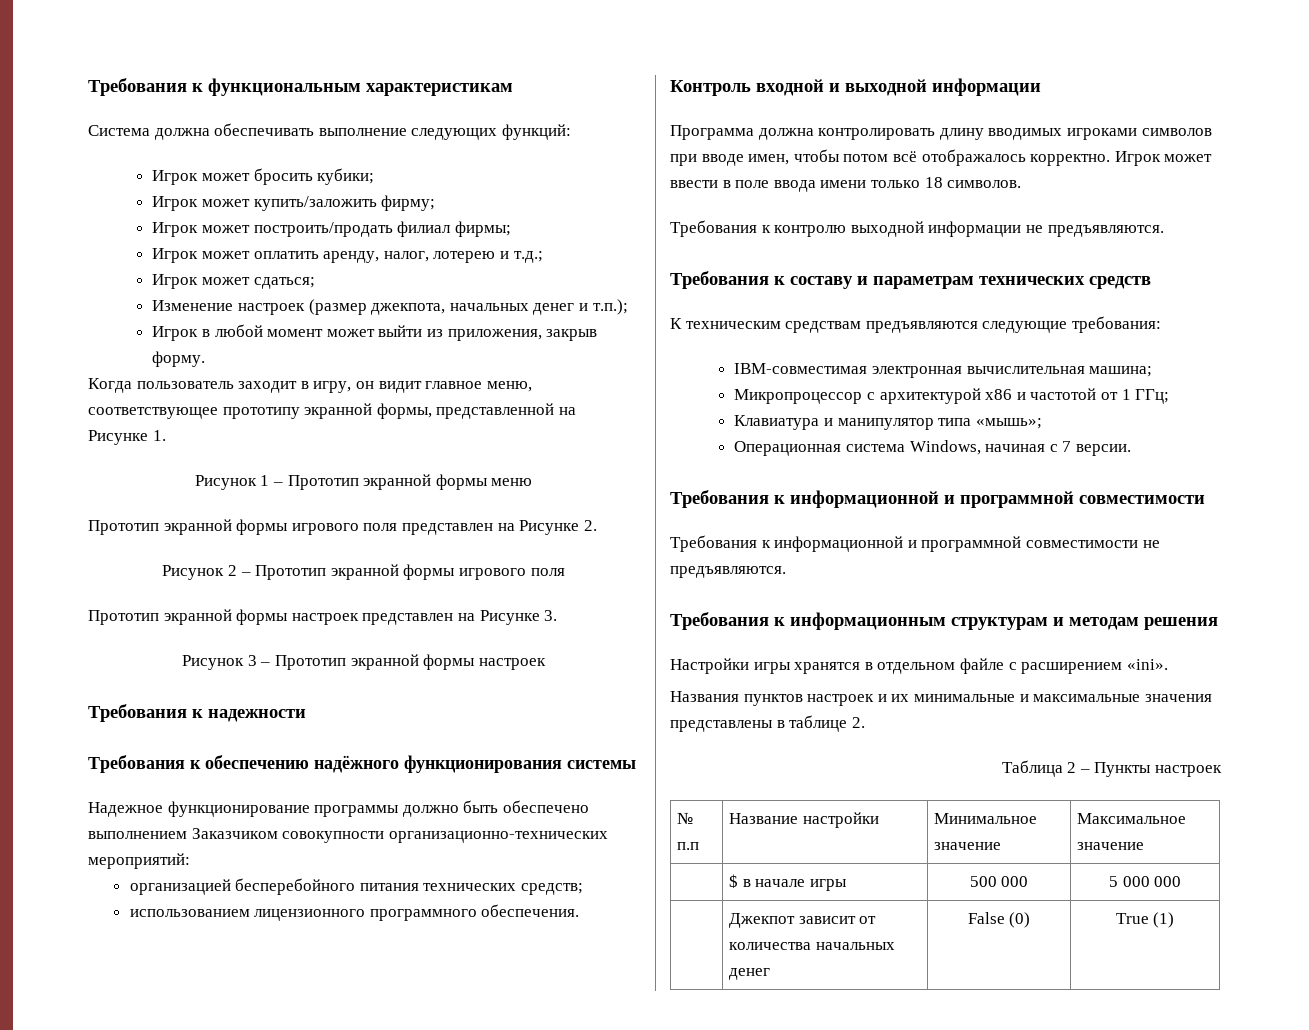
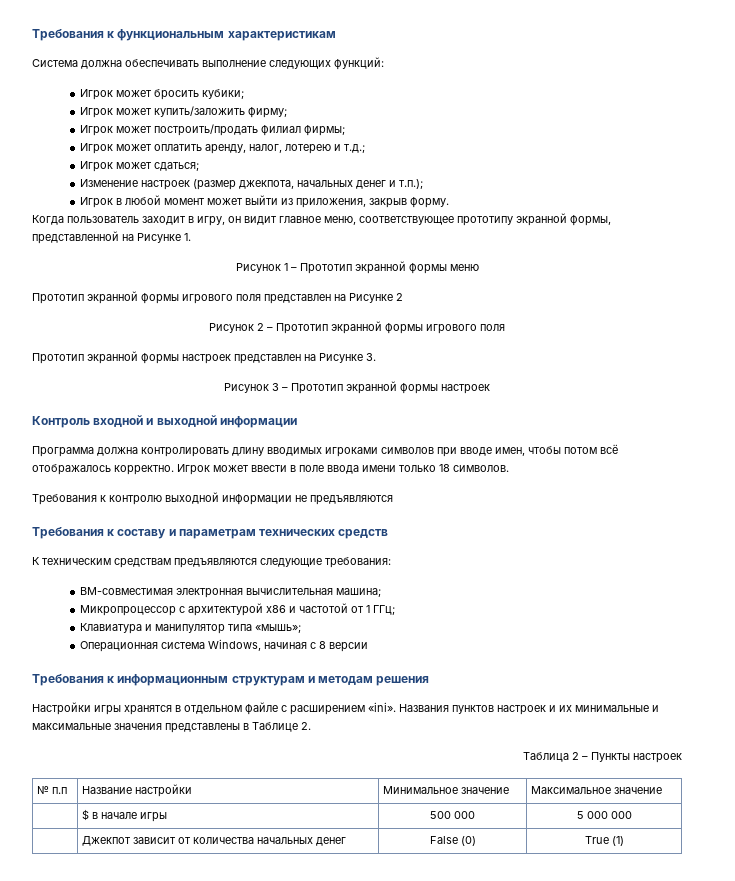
- Прототип экранной формы игрового поля представлен на Рисунке 2.
+ Прототип экранной формы игрового поля представлен на Рисунке 2
- Требования к надежности
- Требования к обеспечению надёжного функционирования системы
- Надежное функционирование программы должно быть обеспечено выполнением Заказчиком совокупности организационно-технических мероприятий:
- организацией бесперебойного питания технических средств;
- использованием лицензионного программного обеспечения.
- Требования к контролю выходной информации не предъявляются.
+ Требования к контролю выходной информации не предъявляются
- IBM-совместимая электронная вычислительная машина;
+ BM-совместимая электронная вычислительная машина;
- Операционная система Windows, начиная с 7 версии.
- Требования к информационной и программной совместимости
- Требования к информационной и программной совместимости не предъявляются.
+ Операционная система Windows, начиная с 8 версии
- Настройки игры хранятся в отдельном файле с расширением «ini».
- Названия пунктов настроек и их минимальные и максимальные значения представлены в таблице 2.
+ Настройки игры хранятся в отдельном файле с расширением «ini». Названия пунктов настроек и их минимальные и максимальные значения представлены в Таблице 2.

